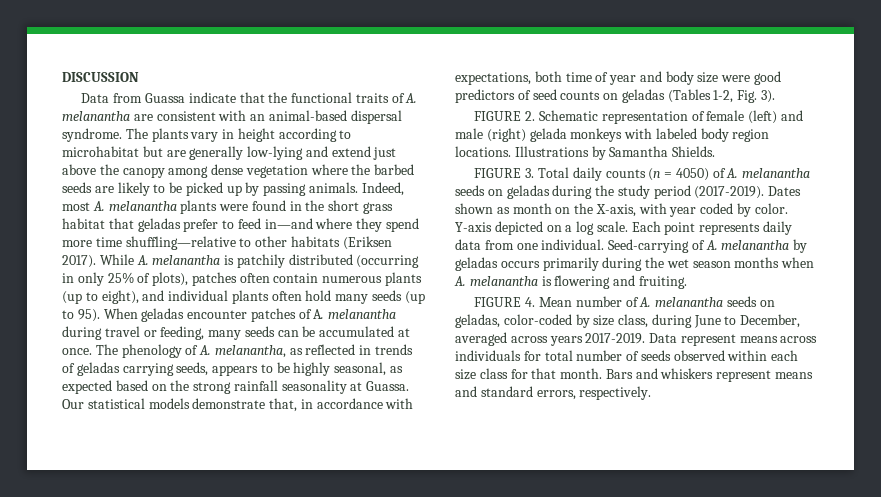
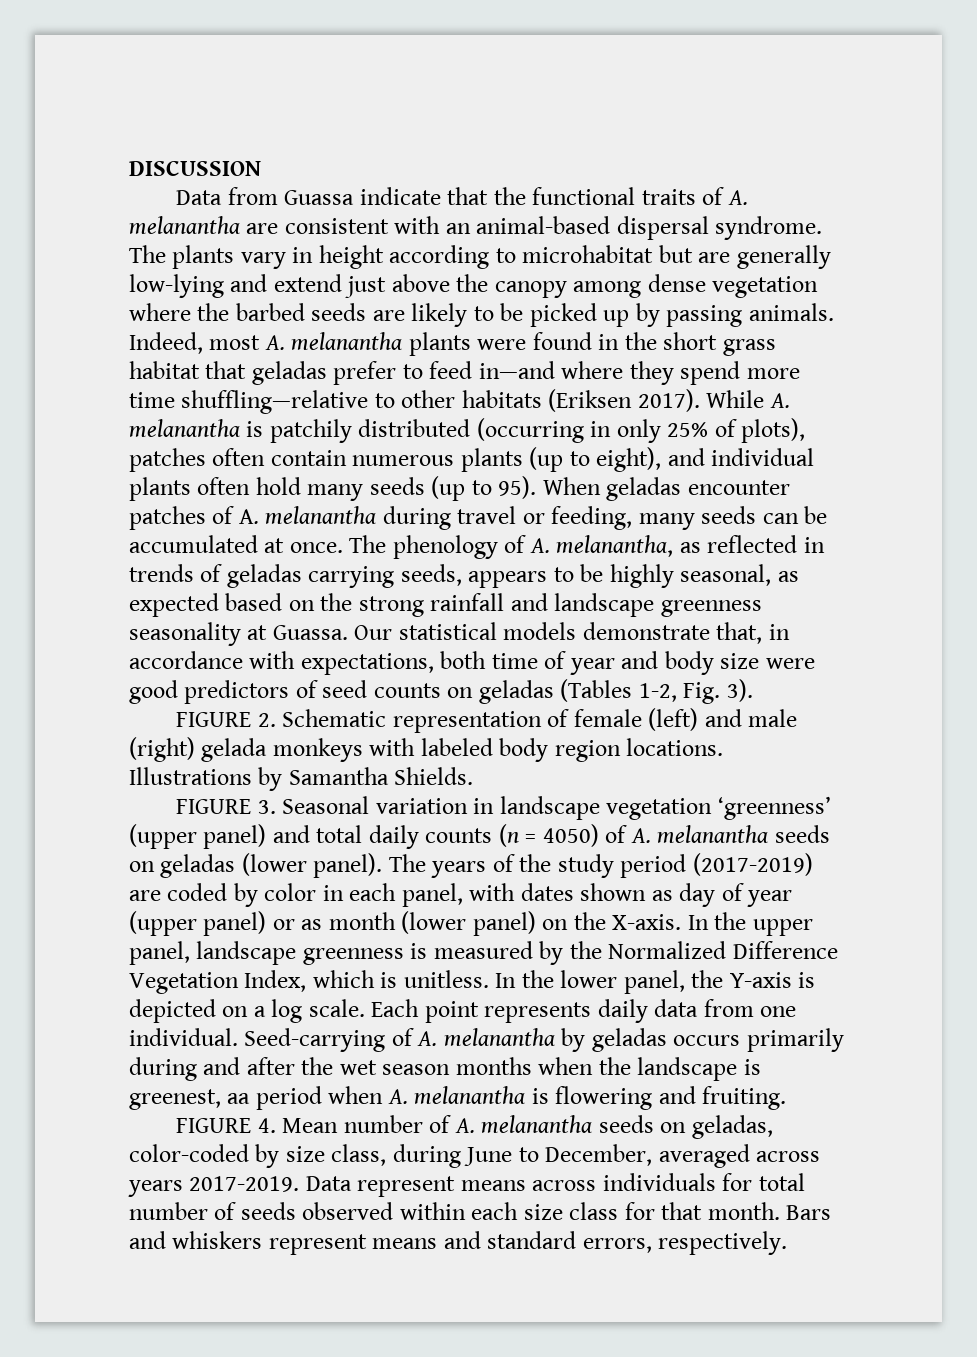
- The phenology of A. melanantha, as reflected in trends of geladas carrying seeds, appears to be highly seasonal, as expected based on the strong rainfall seasonality at Guassa.
+ The phenology of A. melanantha, as reflected in trends of geladas carrying seeds, appears to be highly seasonal, as expected based on the strong rainfall and landscape greenness seasonality at Guassa.
- FIGURE 3. Total daily counts (n = 4050) of A. melanantha seeds on geladas during the study period (2017-2019). Dates shown as month on the X-axis, with year coded by color. Y-axis depicted on a log scale.
+ FIGURE 3. Seasonal variation in landscape vegetation ‘greenness’ (upper panel) and total daily counts (n = 4050) of A. melanantha seeds on geladas (lower panel). The years of the study period (2017-2019) are coded by color in each panel, with dates shown as day of year (upper panel) or as month (lower panel) on the X-axis. In the upper panel, landscape greenness is measured by the Normalized Difference Vegetation Index, which is unitless. In the lower panel, the Y-axis is depicted on a log scale.
- Seed-carrying of A. melanantha by geladas occurs primarily during the wet season months when A. melanantha is flowering and fruiting.
+ Seed-carrying of A. melanantha by geladas occurs primarily during and after the wet season months when the landscape is greenest, aa period when A. melanantha is flowering and fruiting.

